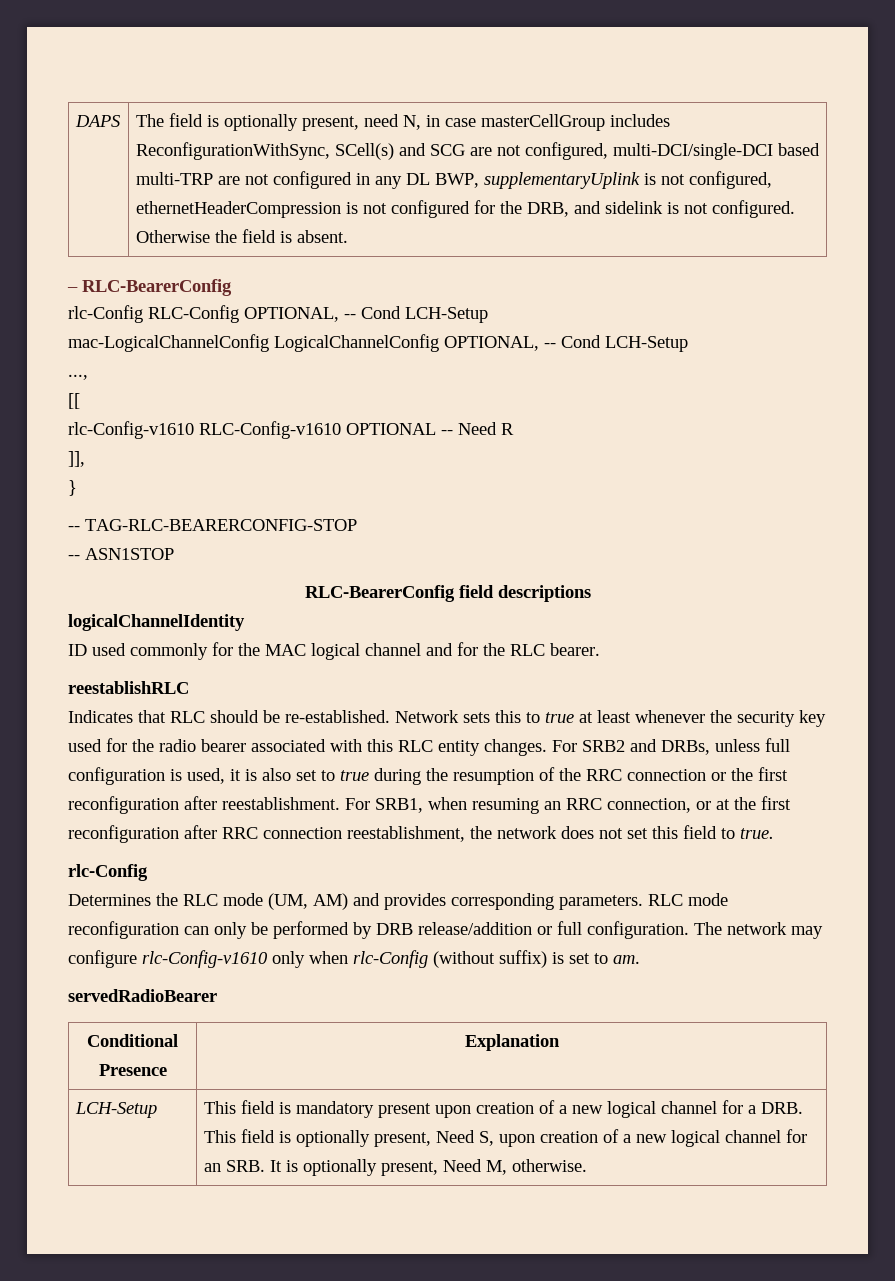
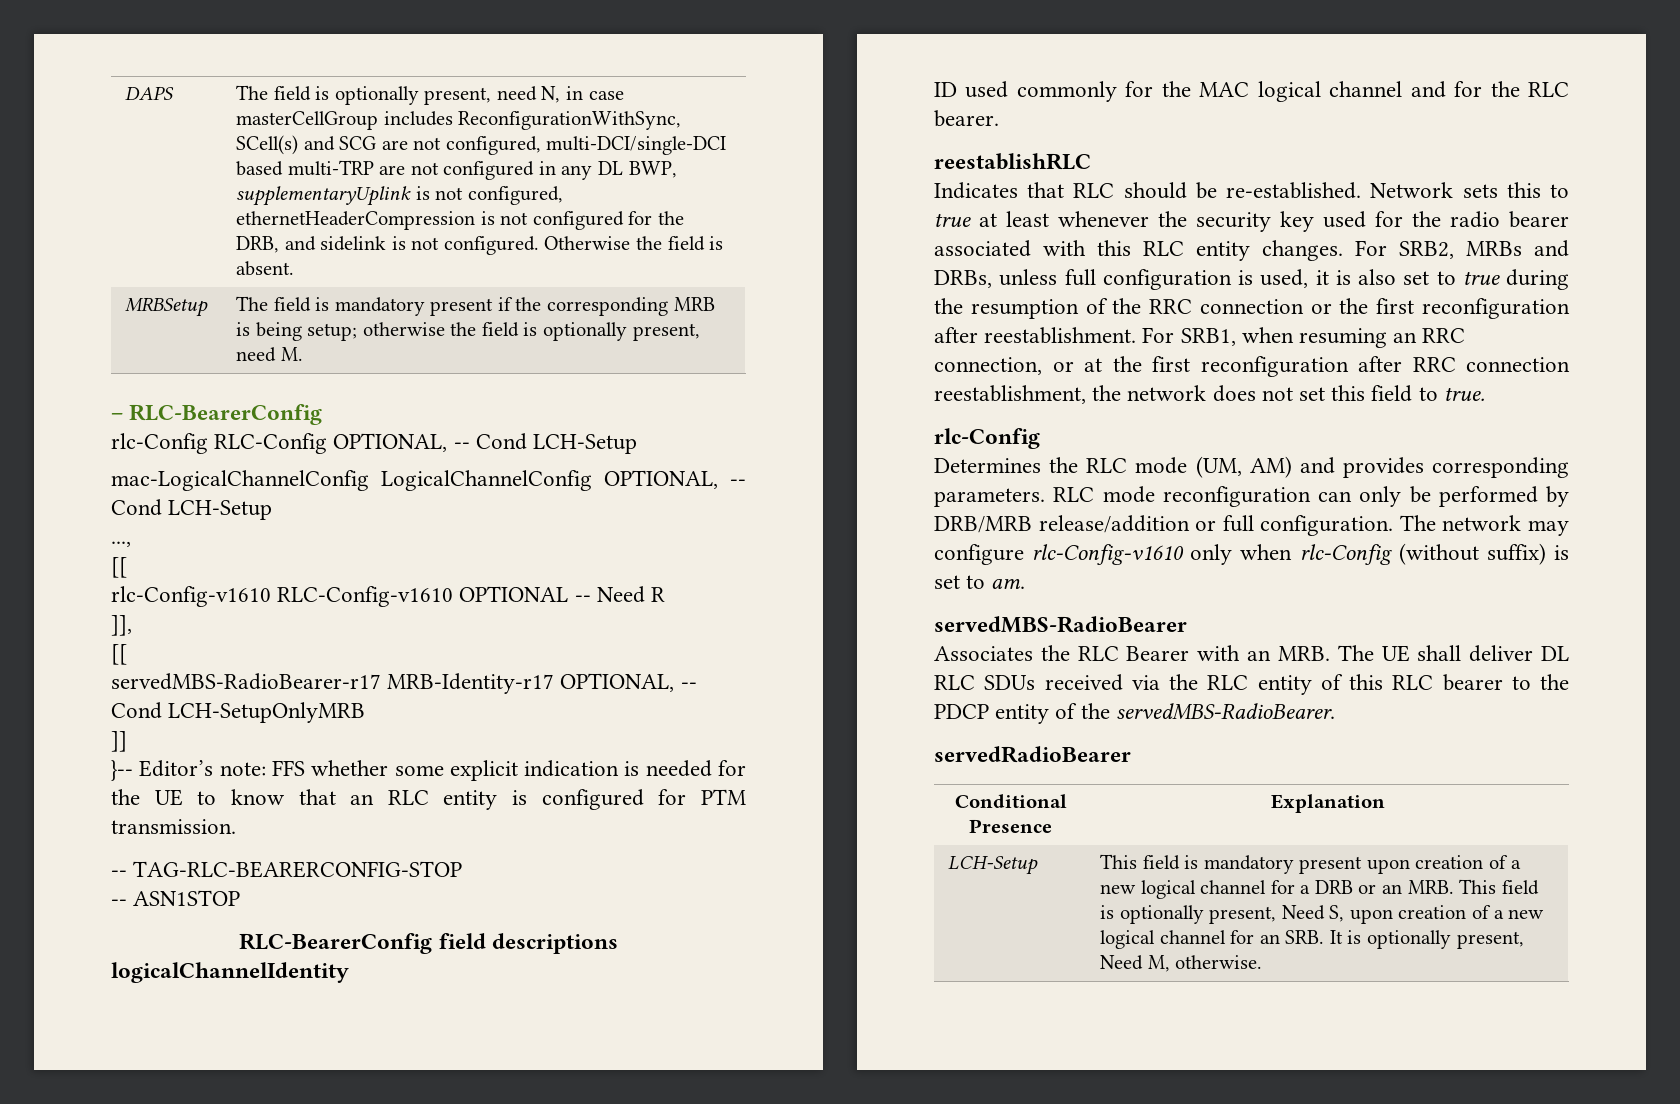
+ MRBSetup | The field is mandatory present if the corresponding MRB is being setup; otherwise the field is optionally present, need M.
  ]],
- }
+ [[
+ servedMBS-RadioBearer-r17 MRB-Identity-r17 OPTIONAL, -- Cond LCH-SetupOnlyMRB
+ ]]
+ }-- Editor’s note: FFS whether some explicit indication is needed for the UE to know that an RLC entity is configured for PTM transmission.
- For SRB2 and DRBs, unless full configuration is used, it is also set to true during the resumption of the RRC connection or the first reconfiguration after reestablishment.
+ For SRB2, MRBs and DRBs, unless full configuration is used, it is also set to true during the resumption of the RRC connection or the first reconfiguration after reestablishment.
- RLC mode reconfiguration can only be performed by DRB release/addition or full configuration.
+ RLC mode reconfiguration can only be performed by DRB/MRB release/addition or full configuration.
+ servedMBS-RadioBearer
+ Associates the RLC Bearer with an MRB. The UE shall deliver DL RLC SDUs received via the RLC entity of this RLC bearer to the PDCP entity of the servedMBS-RadioBearer.
- This field is mandatory present upon creation of a new logical channel for a DRB. This field is optionally present, Need S, upon creation of a new logical channel for an SRB. It is optionally present, Need M, otherwise.
+ This field is mandatory present upon creation of a new logical channel for a DRB or an MRB. This field is optionally present, Need S, upon creation of a new logical channel for an SRB. It is optionally present, Need M, otherwise.

